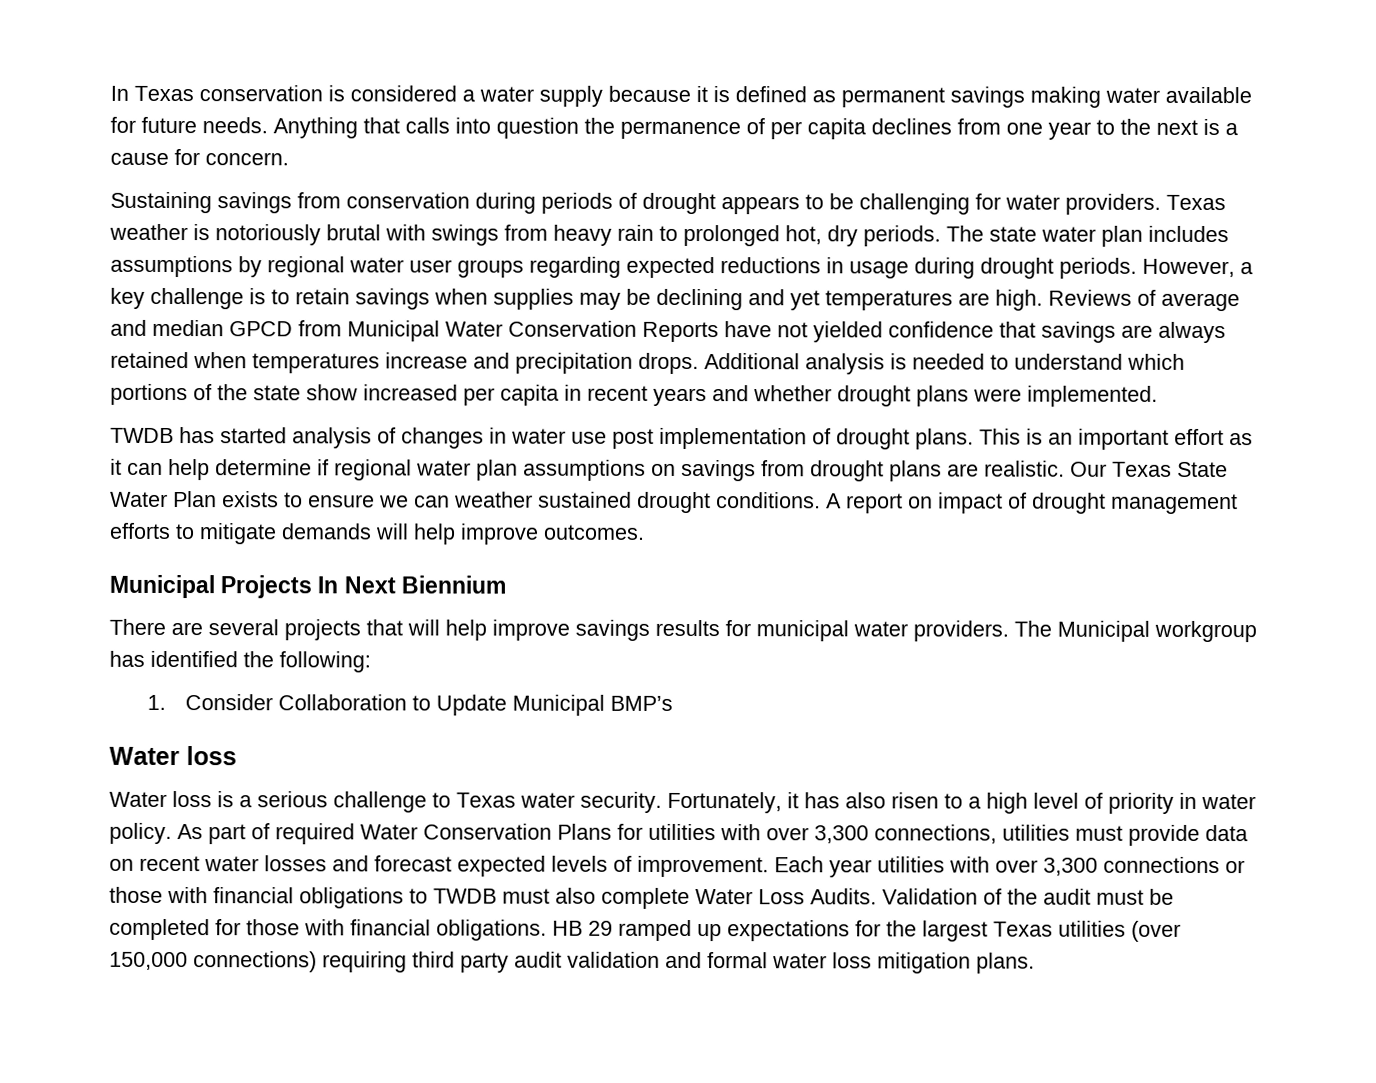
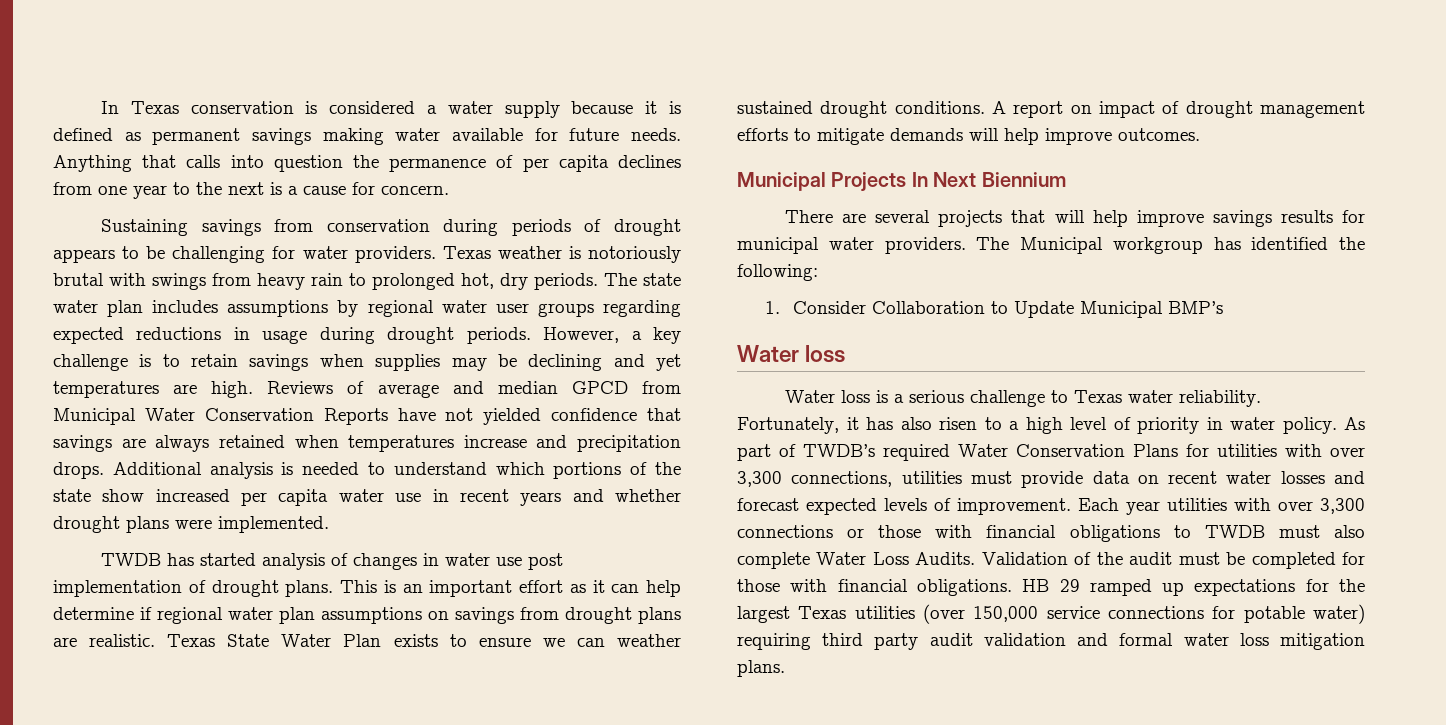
- Additional analysis is needed to understand which portions of the state show increased per capita in recent years and whether drought plans were implemented.
+ Additional analysis is needed to understand which portions of the state show increased per capita water use in recent years and whether drought plans were implemented.
- Our Texas State Water Plan exists to ensure we can weather sustained drought conditions.
+ Texas State Water Plan exists to ensure we can weather sustained drought conditions.
- Water loss is a serious challenge to Texas water security.
+ Water loss is a serious challenge to Texas water reliability.
- As part of required Water Conservation Plans for utilities with over 3,300 connections, utilities must provide data on recent water losses and forecast expected levels of improvement.
+ As part of TWDB’s required Water Conservation Plans for utilities with over 3,300 connections, utilities must provide data on recent water losses and forecast expected levels of improvement.
- HB 29 ramped up expectations for the largest Texas utilities (over 150,000 connections) requiring third party audit validation and formal water loss mitigation plans.
+ HB 29 ramped up expectations for the largest Texas utilities (over 150,000 service connections for potable water) requiring third party audit validation and formal water loss mitigation plans.

